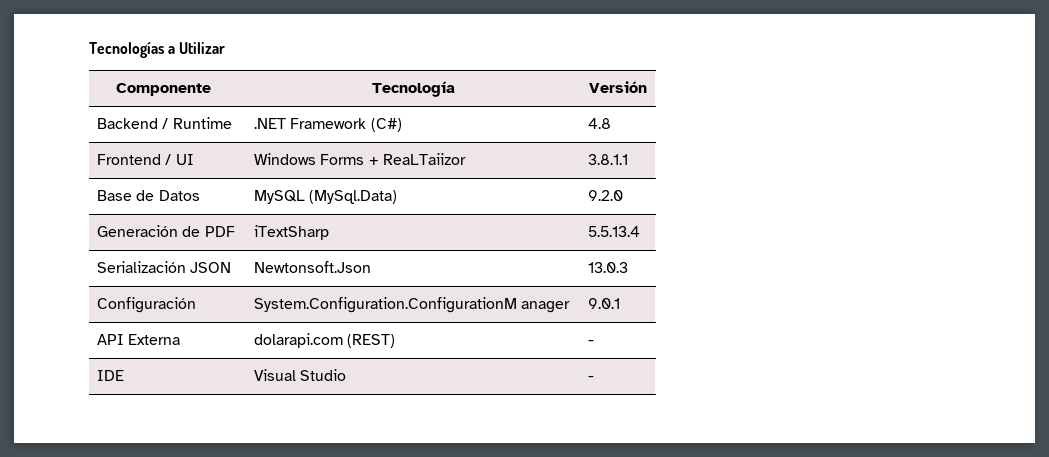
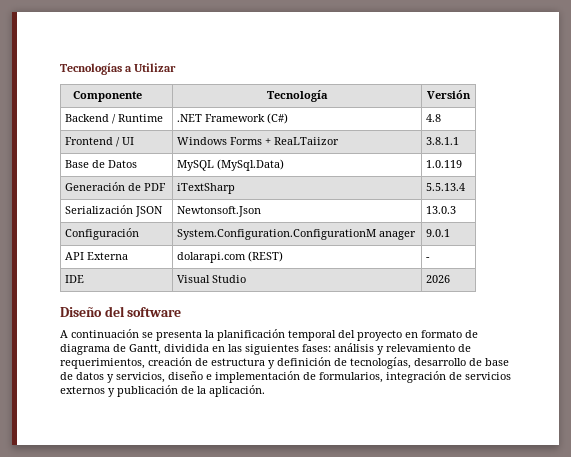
- Base de Datos | MySQL (MySql.Data) | 9.2.0
+ Base de Datos | MySQL (MySql.Data) | 1.0.119
- IDE | Visual Studio | -
+ IDE | Visual Studio | 2026
+ Diseño del software
+ A continuación se presenta la planificación temporal del proyecto en formato de diagrama de Gantt, dividida en las siguientes fases: análisis y relevamiento de requerimientos, creación de estructura y definición de tecnologías, desarrollo de base de datos y servicios, diseño e implementación de formularios, integración de servicios externos y publicación de la aplicación.

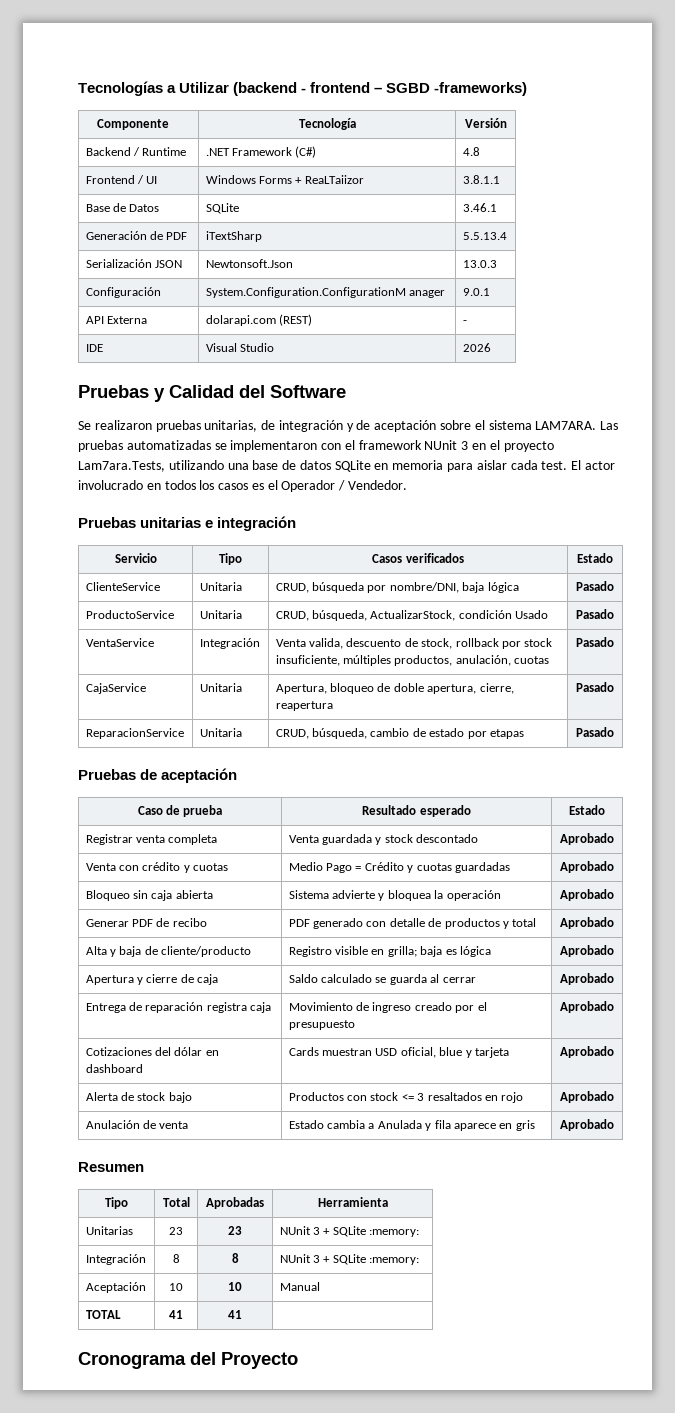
- Tecnologías a Utilizar
+ Tecnologías a Utilizar (backend - frontend – SGBD -frameworks)
- Base de Datos | MySQL (MySql.Data) | 1.0.119
+ Base de Datos | SQLite | 3.46.1
- Diseño del software
- A continuación se presenta la planificación temporal del proyecto en formato de diagrama de Gantt, dividida en las siguientes fases: análisis y relevamiento de requerimientos, creación de estructura y definición de tecnologías, desarrollo de base de datos y servicios, diseño e implementación de formularios, integración de servicios externos y publicación de la aplicación.
+ Pruebas y Calidad del Software
+ Se realizaron pruebas unitarias, de integración y de aceptación sobre el sistema LAM7ARA. Las pruebas automatizadas se implementaron con el framework NUnit 3 en el proyecto Lam7ara.Tests, utilizando una base de datos SQLite en memoria para aislar cada test. El actor involucrado en todos los casos es el Operador / Vendedor.
+ Pruebas unitarias e integración
+ Servicio | Tipo | Casos verificados | Estado
+ ClienteService | Unitaria | CRUD, búsqueda por nombre/DNI, baja lógica | Pasado
+ ProductoService | Unitaria | CRUD, búsqueda, ActualizarStock, condición Usado | Pasado
+ VentaService | Integración | Venta valida, descuento de stock, rollback por stock insuficiente, múltiples productos, anulación, cuotas | Pasado
+ CajaService | Unitaria | Apertura, bloqueo de doble apertura, cierre, reapertura | Pasado
+ ReparacionService | Unitaria | CRUD, búsqueda, cambio de estado por etapas | Pasado
+ Pruebas de aceptación
+ Caso de prueba | Resultado esperado | Estado
+ Registrar venta completa | Venta guardada y stock descontado | Aprobado
+ Venta con crédito y cuotas | Medio Pago = Crédito y cuotas guardadas | Aprobado
+ Bloqueo sin caja abierta | Sistema advierte y bloquea la operación | Aprobado
+ Generar PDF de recibo | PDF generado con detalle de productos y total | Aprobado
+ Alta y baja de cliente/producto | Registro visible en grilla; baja es lógica | Aprobado
+ Apertura y cierre de caja | Saldo calculado se guarda al cerrar | Aprobado
+ Entrega de reparación registra caja | Movimiento de ingreso creado por el presupuesto | Aprobado
+ Cotizaciones del dólar en dashboard | Cards muestran USD oficial, blue y tarjeta | Aprobado
+ Alerta de stock bajo | Productos con stock <= 3 resaltados en rojo | Aprobado
+ Anulación de venta | Estado cambia a Anulada y fila aparece en gris | Aprobado
+ Resumen
+ Tipo | Total | Aprobadas | Herramienta
+ Unitarias | 23 | 23 | NUnit 3 + SQLite :memory:
+ Integración | 8 | 8 | NUnit 3 + SQLite :memory:
+ Aceptación | 10 | 10 | Manual
+ TOTAL | 41 | 41 |
+ Cronograma del Proyecto

